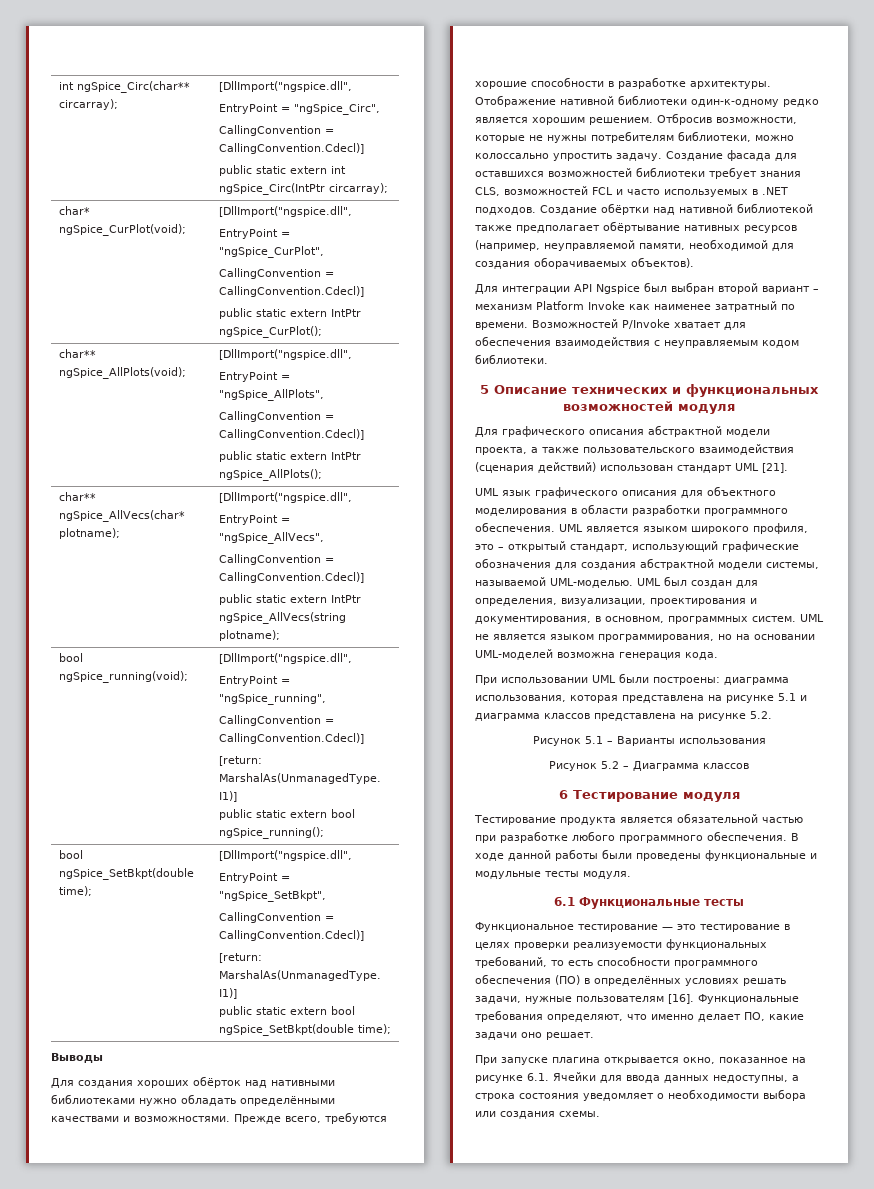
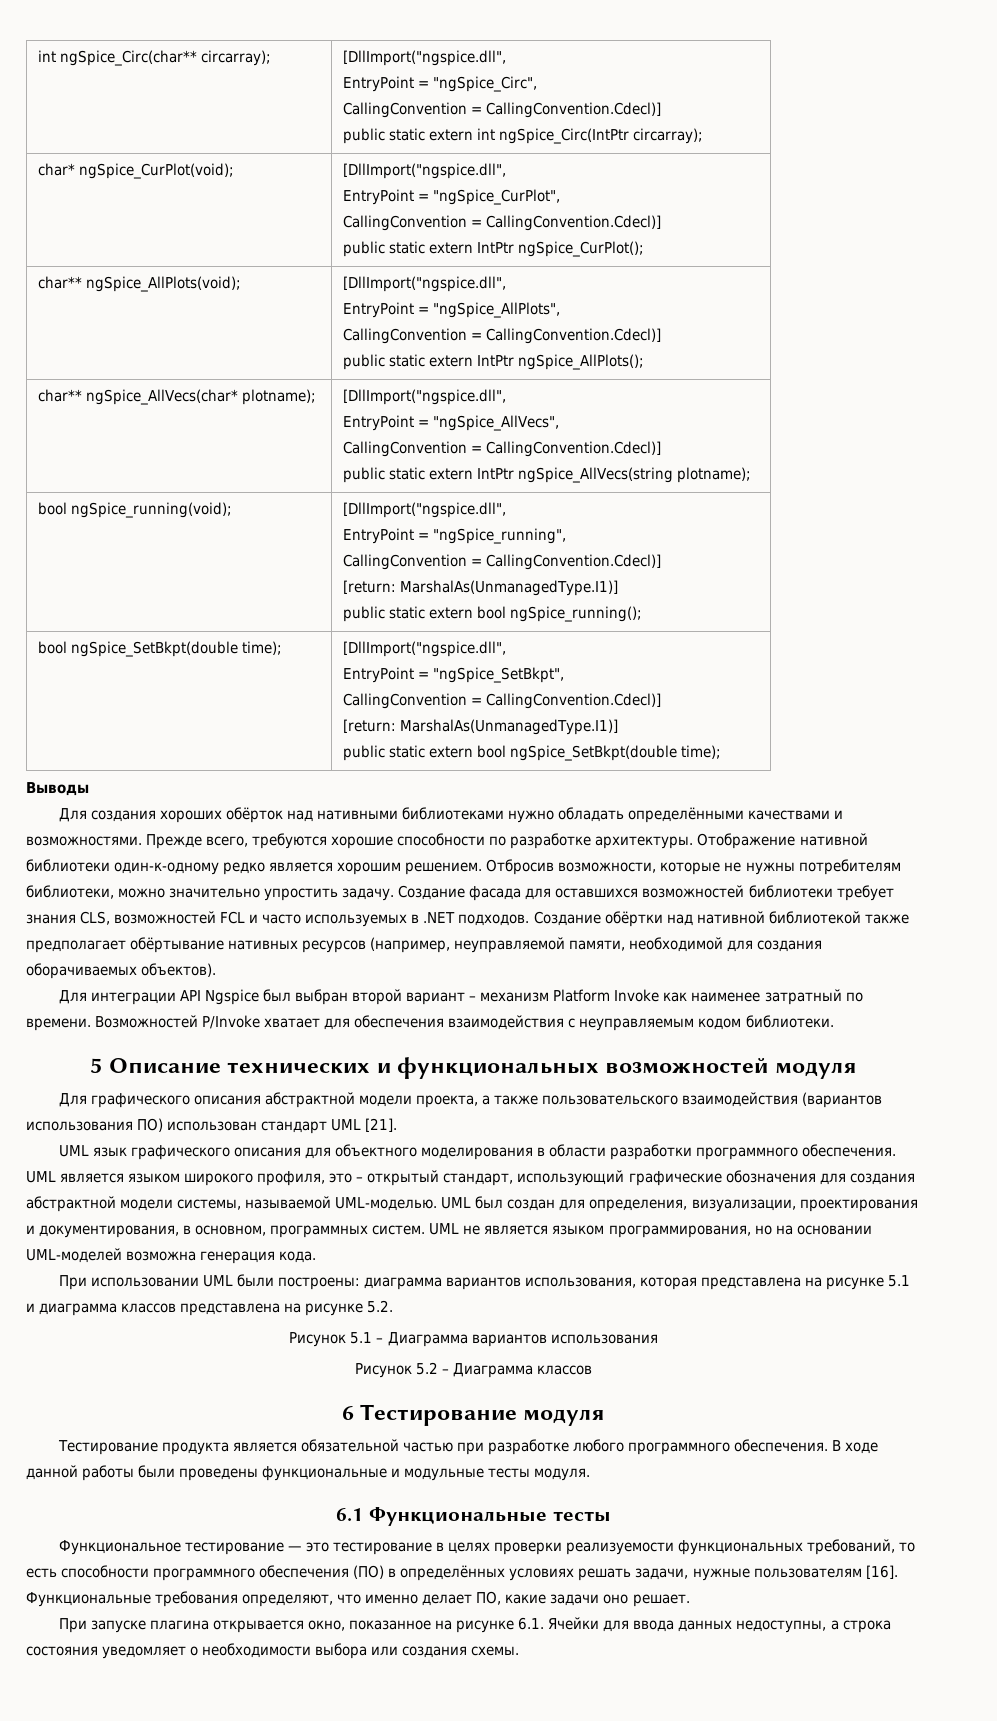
- Прежде всего, требуются хорошие способности в разработке архитектуры.
+ Прежде всего, требуются хорошие способности по разработке архитектуры.
- Отбросив возможности, которые не нужны потребителям библиотеки, можно колоссально упростить задачу.
+ Отбросив возможности, которые не нужны потребителям библиотеки, можно значительно упростить задачу.
- Для графического описания абстрактной модели проекта, а также пользовательского взаимодействия (сценария действий) использован стандарт UML [21].
+ Для графического описания абстрактной модели проекта, а также пользовательского взаимодействия (вариантов использования ПО) использован стандарт UML [21].
- При использовании UML были построены: диаграмма использования, которая представлена на рисунке 5.1 и диаграмма классов представлена на рисунке 5.2.
+ При использовании UML были построены: диаграмма вариантов использования, которая представлена на рисунке 5.1 и диаграмма классов представлена на рисунке 5.2.
- Рисунок 5.1 – Варианты использования
+ Рисунок 5.1 – Диаграмма вариантов использования

